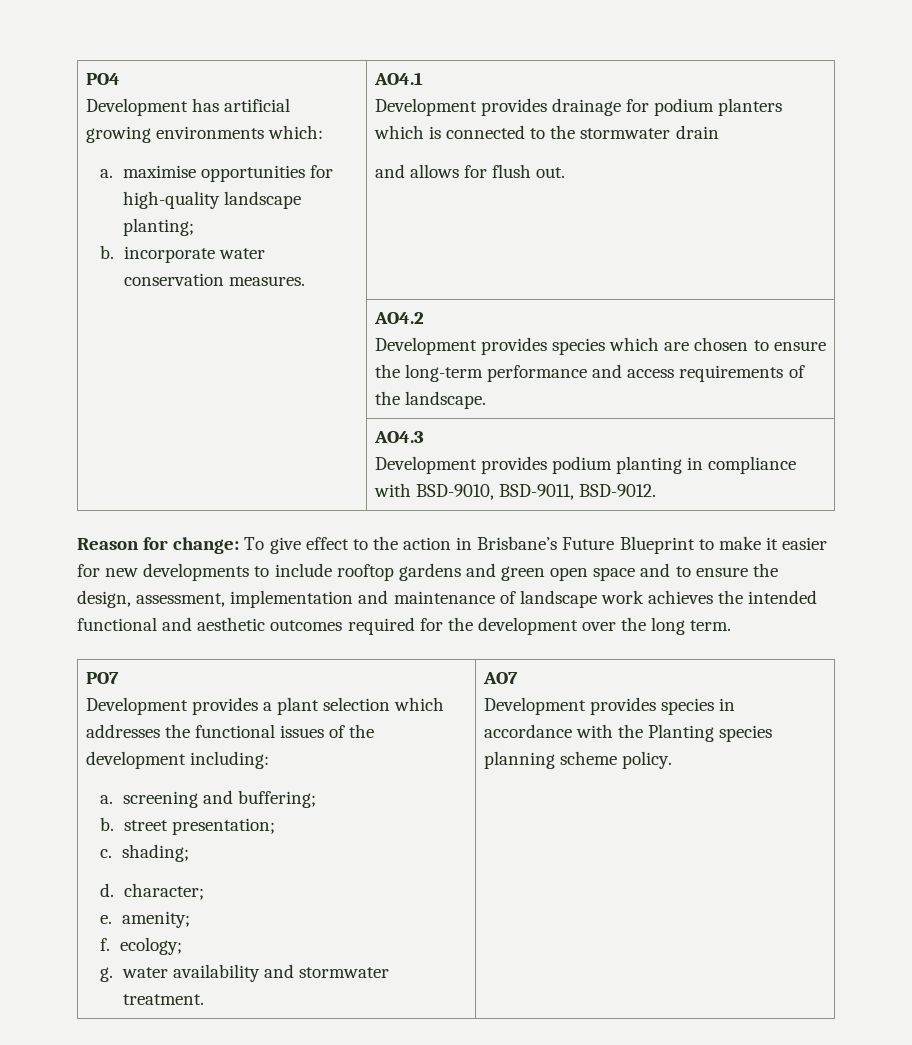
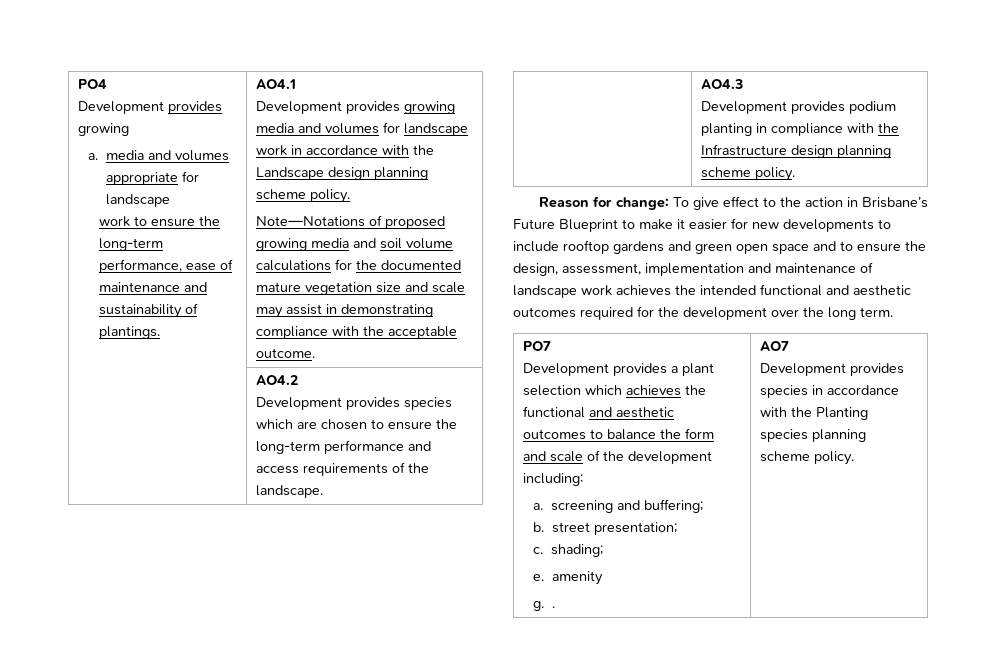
  PO4
- Development has artificial growing environments which:
- a. maximise opportunities for high-quality landscape planting;
- b. incorporate water conservation measures. | AO4.1
- Development provides drainage for podium planters which is connected to the stormwater drain
- and allows for flush out.
+ Development provides growing
+ a. media and volumes appropriate for landscape
+ work to ensure the long-term performance, ease of maintenance and sustainability of plantings. | AO4.1
+ Development provides growing media and volumes for landscape work in accordance with the Landscape design planning scheme policy.
+ Note—Notations of proposed growing media and soil volume calculations for the documented mature vegetation size and scale may assist in demonstrating compliance with the acceptable outcome.
  | AO4.3
- Development provides podium planting in compliance with BSD-9010, BSD-9011, BSD-9012.
+ Development provides podium planting in compliance with the Infrastructure design planning scheme policy.
- Development provides a plant selection which addresses the functional issues of the development including:
+ Development provides a plant selection which achieves the functional and aesthetic outcomes to balance the form and scale of the development including:
- d. character;
- e. amenity;
- f. ecology;
- g. water availability and stormwater treatment.
+ e. amenity
+ g. .

